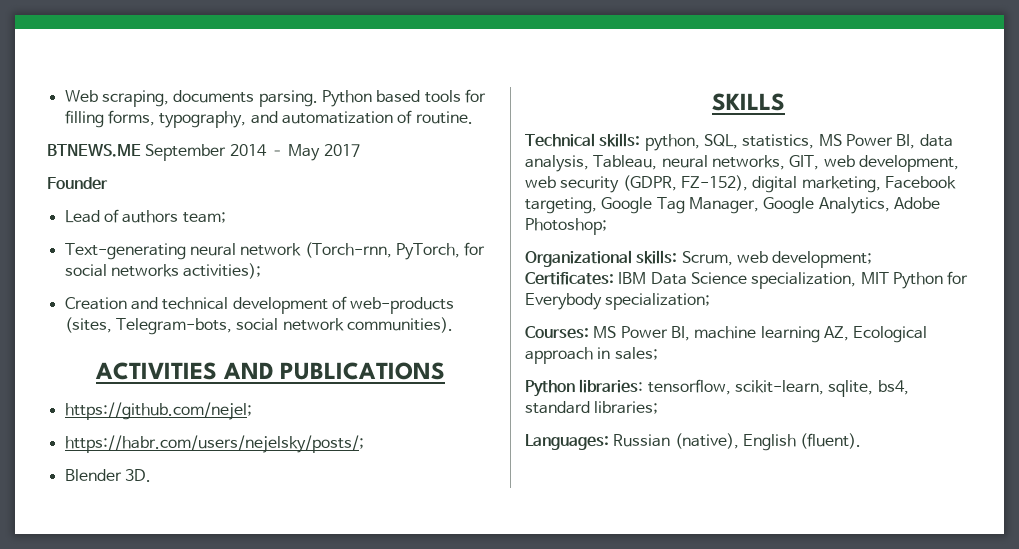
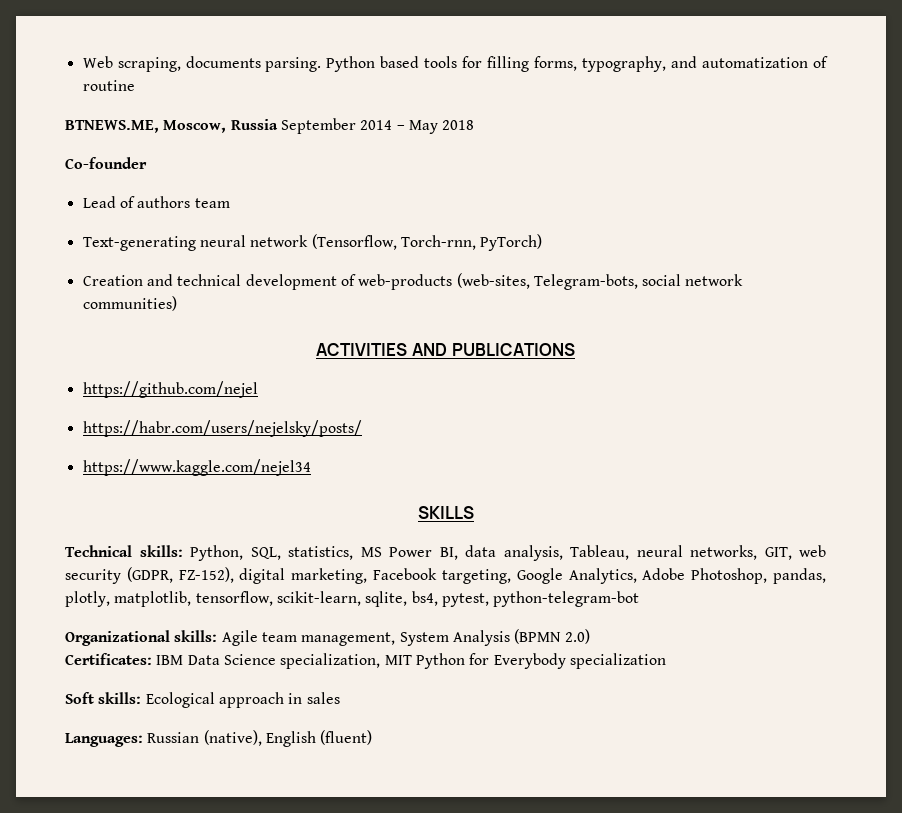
- Python based tools for filling forms, typography, and automatization of routine.
- BTNEWS.ME September 2014 – May 2017
- Founder
+ Python based tools for filling forms, typography, and automatization of routine
+ BTNEWS.ME, Moscow, Russia September 2014 – May 2018
+ Co-founder
- Lead of authors team;
+ Lead of authors team
- Text-generating neural network (Torch-rnn, PyTorch, for social networks activities);
+ Text-generating neural network (Tensorflow, Torch-rnn, PyTorch)
- Creation and technical development of web-products (sites, Telegram-bots, social network communities).
+ Creation and technical development of web-products (web-sites, Telegram-bots, social network communities)
- https://github.com/nejel;
- https://habr.com/users/nejelsky/posts/;
- Blender 3D.
+ https://github.com/nejel
+ https://habr.com/users/nejelsky/posts/
+ https://www.kaggle.com/nejel34
- Technical skills: python, SQL, statistics, MS Power BI, data analysis, Tableau, neural networks, GIT, web development, web security (GDPR, FZ-152), digital marketing, Facebook targeting, Google Tag Manager, Google Analytics, Adobe Photoshop;
- Organizational skills: Scrum, web development;
+ Technical skills: Python, SQL, statistics, MS Power BI, data analysis, Tableau, neural networks, GIT, web security (GDPR, FZ-152), digital marketing, Facebook targeting, Google Analytics, Adobe Photoshop, pandas, plotly, matplotlib, tensorflow, scikit-learn, sqlite, bs4, pytest, python-telegram-bot
+ Organizational skills: Agile team management, System Analysis (BPMN 2.0)
- Certificates: IBM Data Science specialization, MIT Python for Everybody specialization;
- Courses: MS Power BI, machine learning AZ, Ecological approach in sales;
- Python libraries: tensorflow, scikit-learn, sqlite, bs4, standard libraries;
+ Certificates: IBM Data Science specialization, MIT Python for Everybody specialization
+ Soft skills: Ecological approach in sales
- Languages: Russian (native), English (fluent).
+ Languages: Russian (native), English (fluent)

